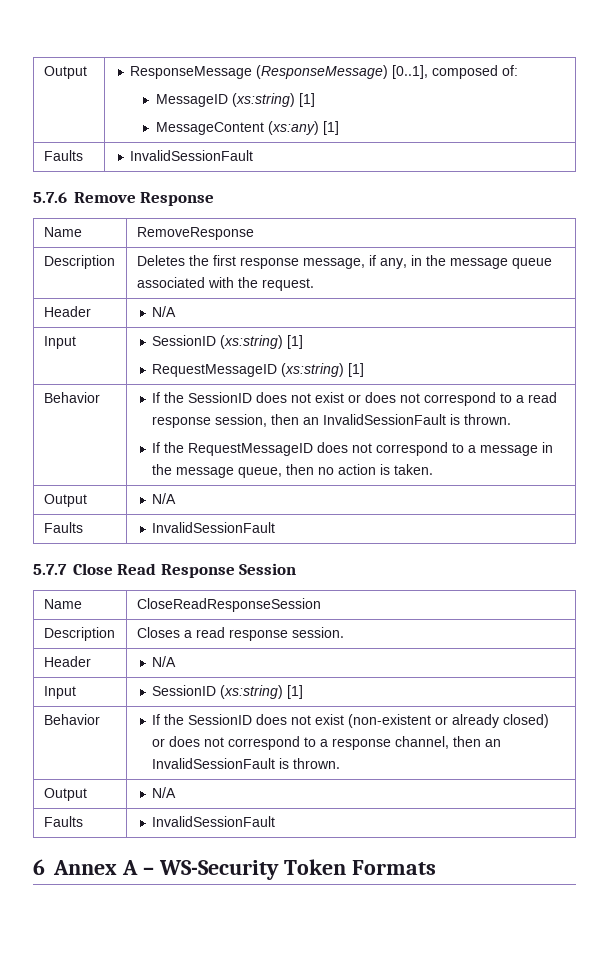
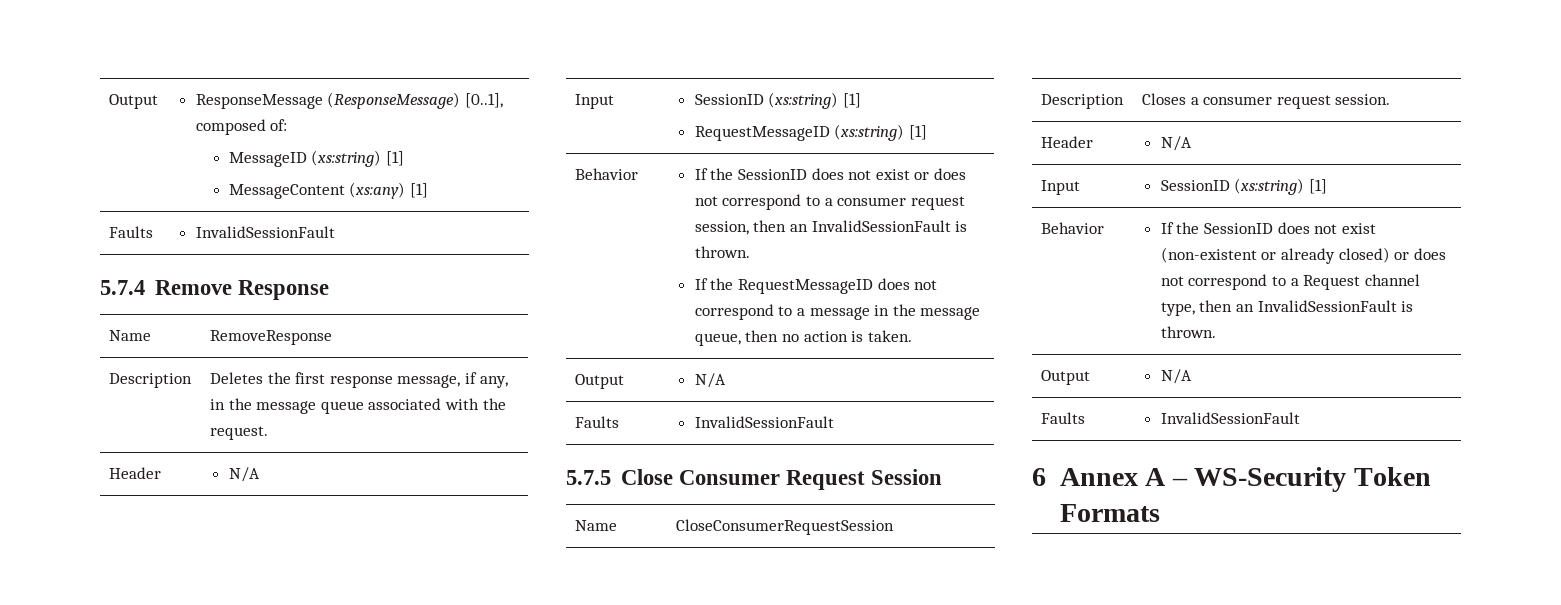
- 5.7.6 Remove Response
+ 5.7.4 Remove Response
- Behavior | If the SessionID does not exist or does not correspond to a read response session, then an InvalidSessionFault is thrown.
+ Behavior | If the SessionID does not exist or does not correspond to a consumer request session, then an InvalidSessionFault is thrown.
- 5.7.7 Close Read Response Session
+ 5.7.5 Close Consumer Request Session
- Name | CloseReadResponseSession
+ Name | CloseConsumerRequestSession
- Description | Closes a read response session.
+ Description | Closes a consumer request session.
- Behavior | If the SessionID does not exist (non-existent or already closed) or does not correspond to a response channel, then an InvalidSessionFault is thrown.
+ Behavior | If the SessionID does not exist (non-existent or already closed) or does not correspond to a Request channel type, then an InvalidSessionFault is thrown.

